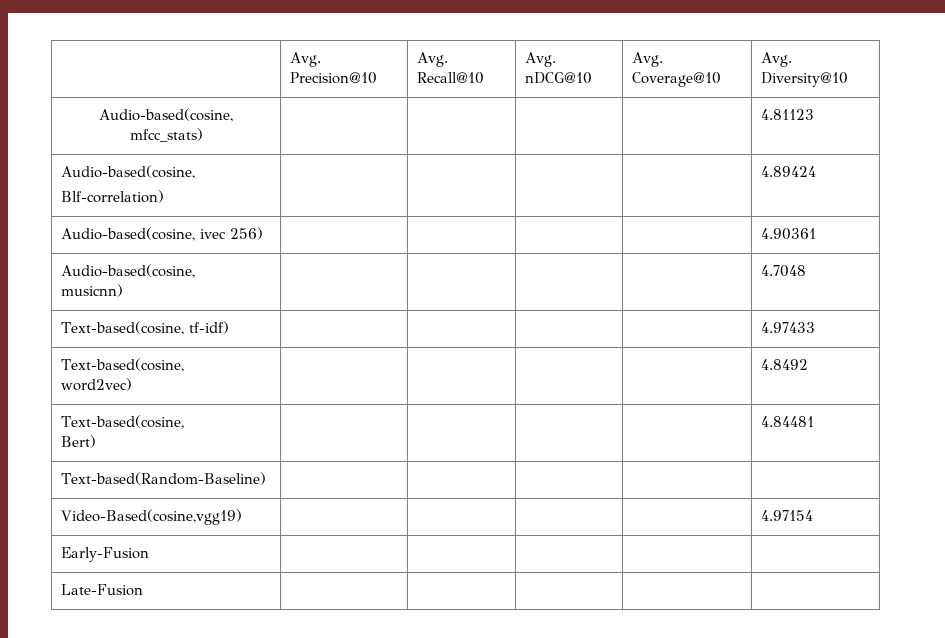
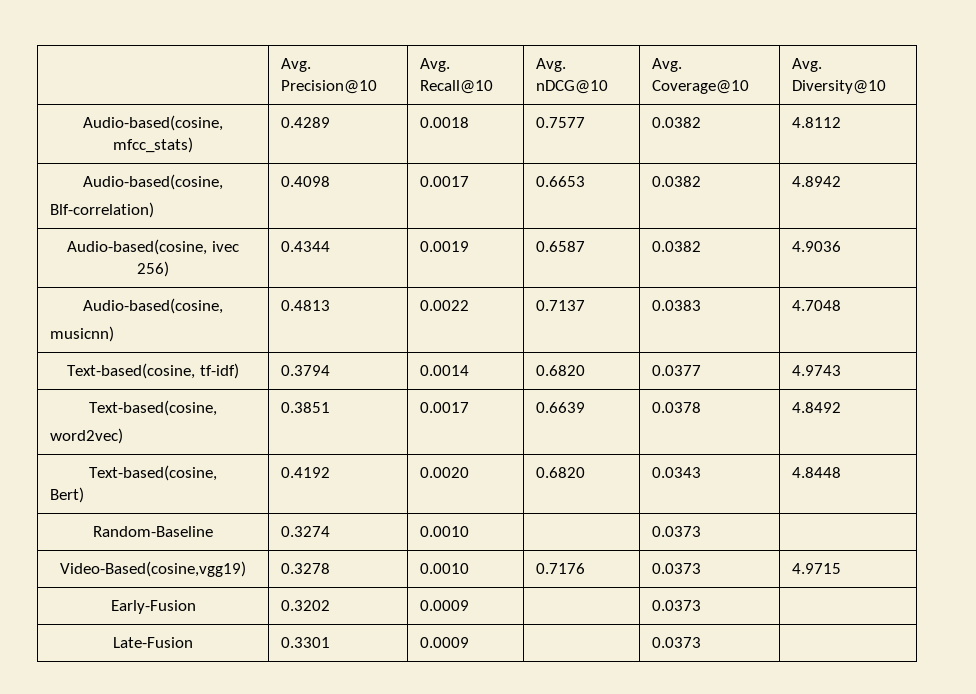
- Audio-based(cosine, mfcc_stats) | | | | | 4.81123
+ Audio-based(cosine, mfcc_stats) | 0.4289 | 0.0018 | 0.7577 | 0.0382 | 4.8112
  Audio-based(cosine,
- Blf-correlation) | | | | | 4.89424
- Audio-based(cosine, ivec 256) | | | | | 4.90361
+ Blf-correlation) | 0.4098 | 0.0017 | 0.6653 | 0.0382 | 4.8942
+ Audio-based(cosine, ivec 256) | 0.4344 | 0.0019 | 0.6587 | 0.0382 | 4.9036
  Audio-based(cosine,
- musicnn) | | | | | 4.7048
- Text-based(cosine, tf-idf) | | | | | 4.97433
+ musicnn) | 0.4813 | 0.0022 | 0.7137 | 0.0383 | 4.7048
+ Text-based(cosine, tf-idf) | 0.3794 | 0.0014 | 0.6820 | 0.0377 | 4.9743
  Text-based(cosine,
- word2vec) | | | | | 4.8492
+ word2vec) | 0.3851 | 0.0017 | 0.6639 | 0.0378 | 4.8492
  Text-based(cosine,
- Bert) | | | | | 4.84481
- Text-based(Random-Baseline) | | | | |
- Video-Based(cosine,vgg19) | | | | | 4.97154
- Early-Fusion | | | | |
- Late-Fusion | | | | |
+ Bert) | 0.4192 | 0.0020 | 0.6820 | 0.0343 | 4.8448
+ Random-Baseline | 0.3274 | 0.0010 | | 0.0373 |
+ Video-Based(cosine,vgg19) | 0.3278 | 0.0010 | 0.7176 | 0.0373 | 4.9715
+ Early-Fusion | 0.3202 | 0.0009 | | 0.0373 |
+ Late-Fusion | 0.3301 | 0.0009 | | 0.0373 |

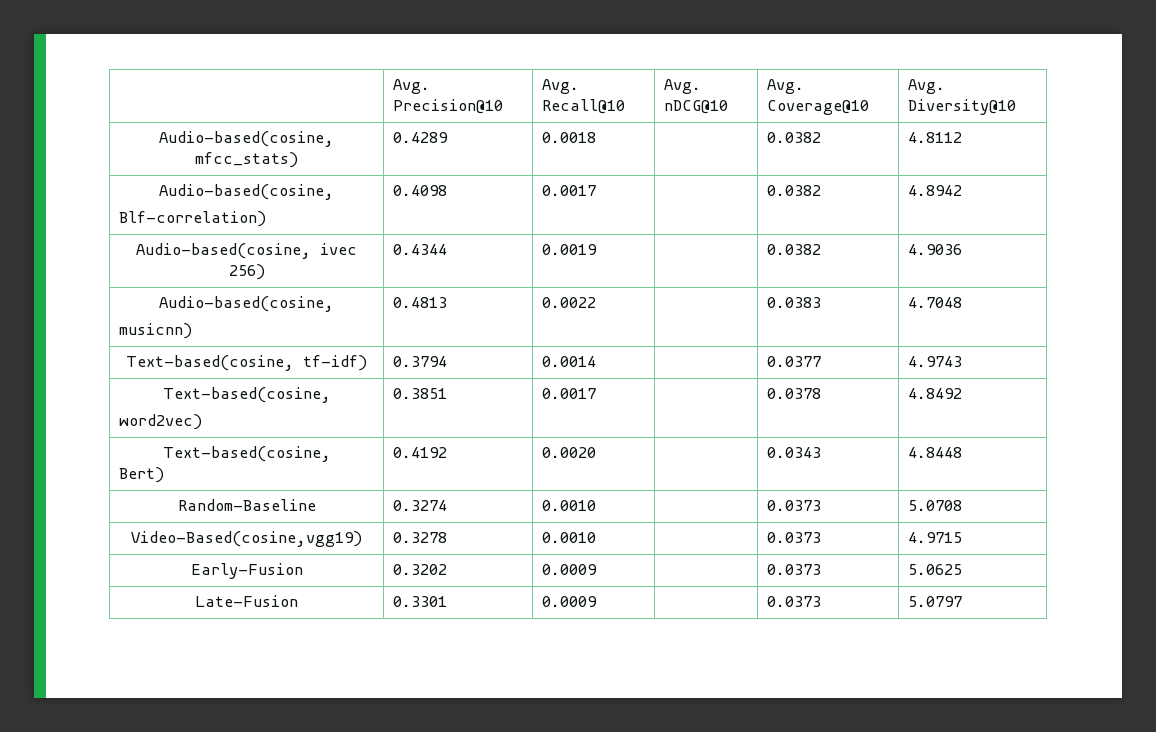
- Audio-based(cosine, mfcc_stats) | 0.4289 | 0.0018 | 0.7577 | 0.0382 | 4.8112
+ Audio-based(cosine, mfcc_stats) | 0.4289 | 0.0018 | | 0.0382 | 4.8112
  Audio-based(cosine,
- Blf-correlation) | 0.4098 | 0.0017 | 0.6653 | 0.0382 | 4.8942
+ Blf-correlation) | 0.4098 | 0.0017 | | 0.0382 | 4.8942
- Audio-based(cosine, ivec 256) | 0.4344 | 0.0019 | 0.6587 | 0.0382 | 4.9036
+ Audio-based(cosine, ivec 256) | 0.4344 | 0.0019 | | 0.0382 | 4.9036
  Audio-based(cosine,
- musicnn) | 0.4813 | 0.0022 | 0.7137 | 0.0383 | 4.7048
+ musicnn) | 0.4813 | 0.0022 | | 0.0383 | 4.7048
- Text-based(cosine, tf-idf) | 0.3794 | 0.0014 | 0.6820 | 0.0377 | 4.9743
+ Text-based(cosine, tf-idf) | 0.3794 | 0.0014 | | 0.0377 | 4.9743
  Text-based(cosine,
- word2vec) | 0.3851 | 0.0017 | 0.6639 | 0.0378 | 4.8492
+ word2vec) | 0.3851 | 0.0017 | | 0.0378 | 4.8492
  Text-based(cosine,
- Bert) | 0.4192 | 0.0020 | 0.6820 | 0.0343 | 4.8448
+ Bert) | 0.4192 | 0.0020 | | 0.0343 | 4.8448
- Random-Baseline | 0.3274 | 0.0010 | | 0.0373 |
+ Random-Baseline | 0.3274 | 0.0010 | | 0.0373 | 5.0708
- Video-Based(cosine,vgg19) | 0.3278 | 0.0010 | 0.7176 | 0.0373 | 4.9715
+ Video-Based(cosine,vgg19) | 0.3278 | 0.0010 | | 0.0373 | 4.9715
- Early-Fusion | 0.3202 | 0.0009 | | 0.0373 |
+ Early-Fusion | 0.3202 | 0.0009 | | 0.0373 | 5.0625
- Late-Fusion | 0.3301 | 0.0009 | | 0.0373 |
+ Late-Fusion | 0.3301 | 0.0009 | | 0.0373 | 5.0797

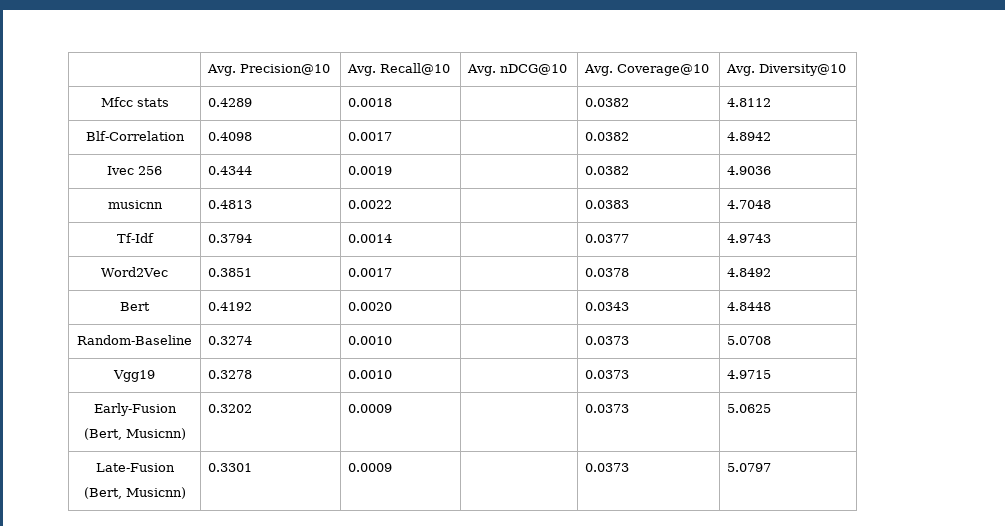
- Audio-based(cosine, mfcc_stats) | 0.4289 | 0.0018 | | 0.0382 | 4.8112
- Audio-based(cosine,
- Blf-correlation) | 0.4098 | 0.0017 | | 0.0382 | 4.8942
+ Mfcc stats | 0.4289 | 0.0018 | | 0.0382 | 4.8112
+ Blf-Correlation | 0.4098 | 0.0017 | | 0.0382 | 4.8942
- Audio-based(cosine, ivec 256) | 0.4344 | 0.0019 | | 0.0382 | 4.9036
- Audio-based(cosine,
- musicnn) | 0.4813 | 0.0022 | | 0.0383 | 4.7048
+ Ivec 256 | 0.4344 | 0.0019 | | 0.0382 | 4.9036
+ musicnn | 0.4813 | 0.0022 | | 0.0383 | 4.7048
- Text-based(cosine, tf-idf) | 0.3794 | 0.0014 | | 0.0377 | 4.9743
- Text-based(cosine,
- word2vec) | 0.3851 | 0.0017 | | 0.0378 | 4.8492
- Text-based(cosine,
- Bert) | 0.4192 | 0.0020 | | 0.0343 | 4.8448
+ Tf-Idf | 0.3794 | 0.0014 | | 0.0377 | 4.9743
+ Word2Vec | 0.3851 | 0.0017 | | 0.0378 | 4.8492
+ Bert | 0.4192 | 0.0020 | | 0.0343 | 4.8448
- Video-Based(cosine,vgg19) | 0.3278 | 0.0010 | | 0.0373 | 4.9715
+ Vgg19 | 0.3278 | 0.0010 | | 0.0373 | 4.9715
- Early-Fusion | 0.3202 | 0.0009 | | 0.0373 | 5.0625
+ Early-Fusion
+ (Bert, Musicnn) | 0.3202 | 0.0009 | | 0.0373 | 5.0625
- Late-Fusion | 0.3301 | 0.0009 | | 0.0373 | 5.0797
+ Late-Fusion
+ (Bert, Musicnn) | 0.3301 | 0.0009 | | 0.0373 | 5.0797

